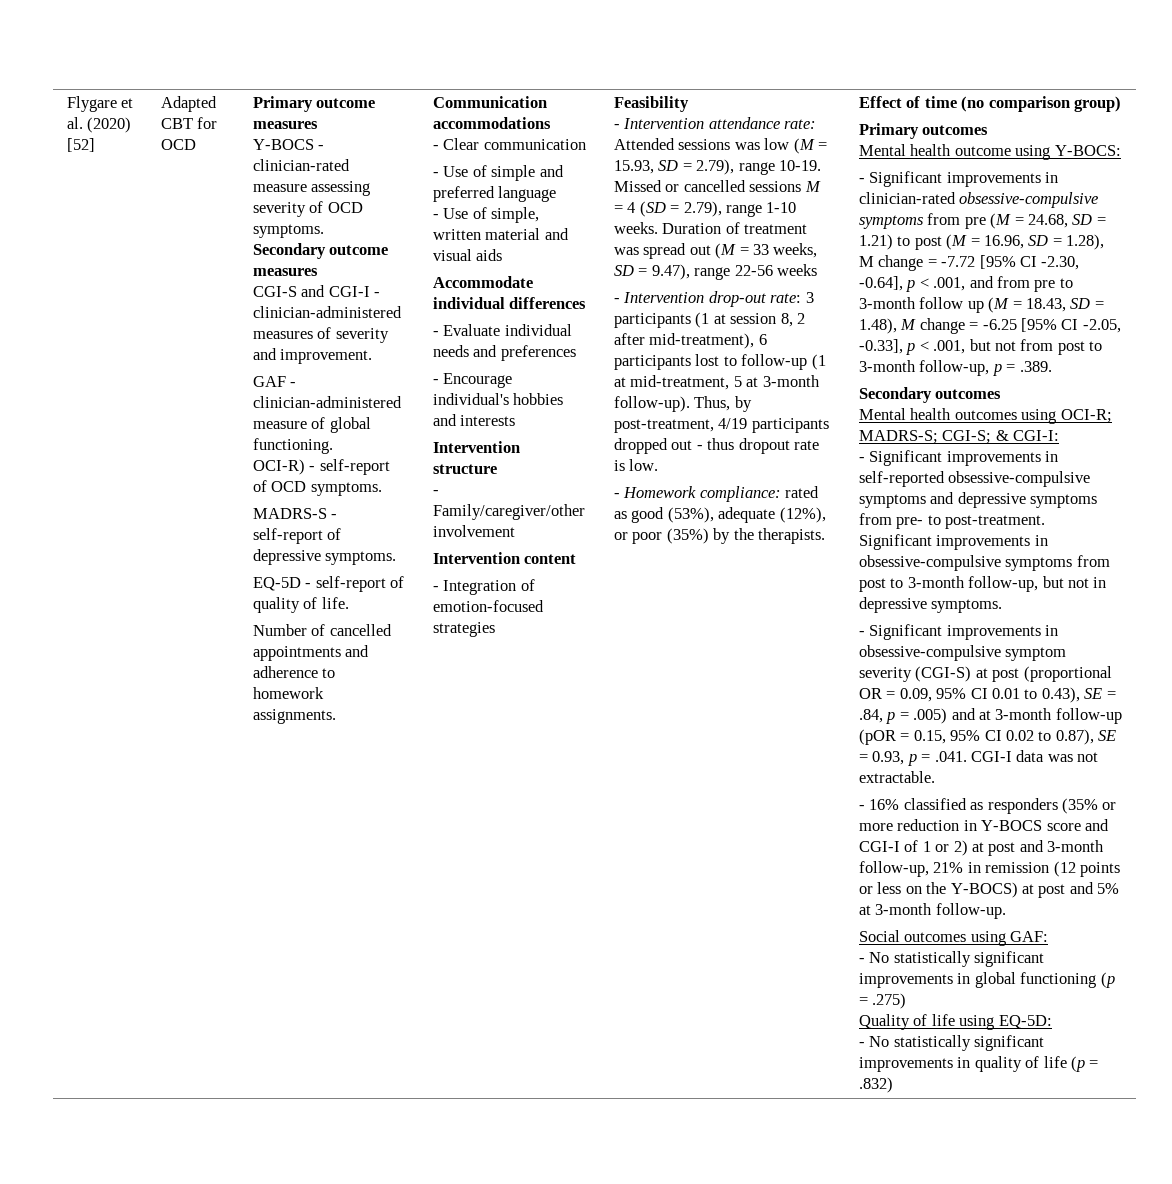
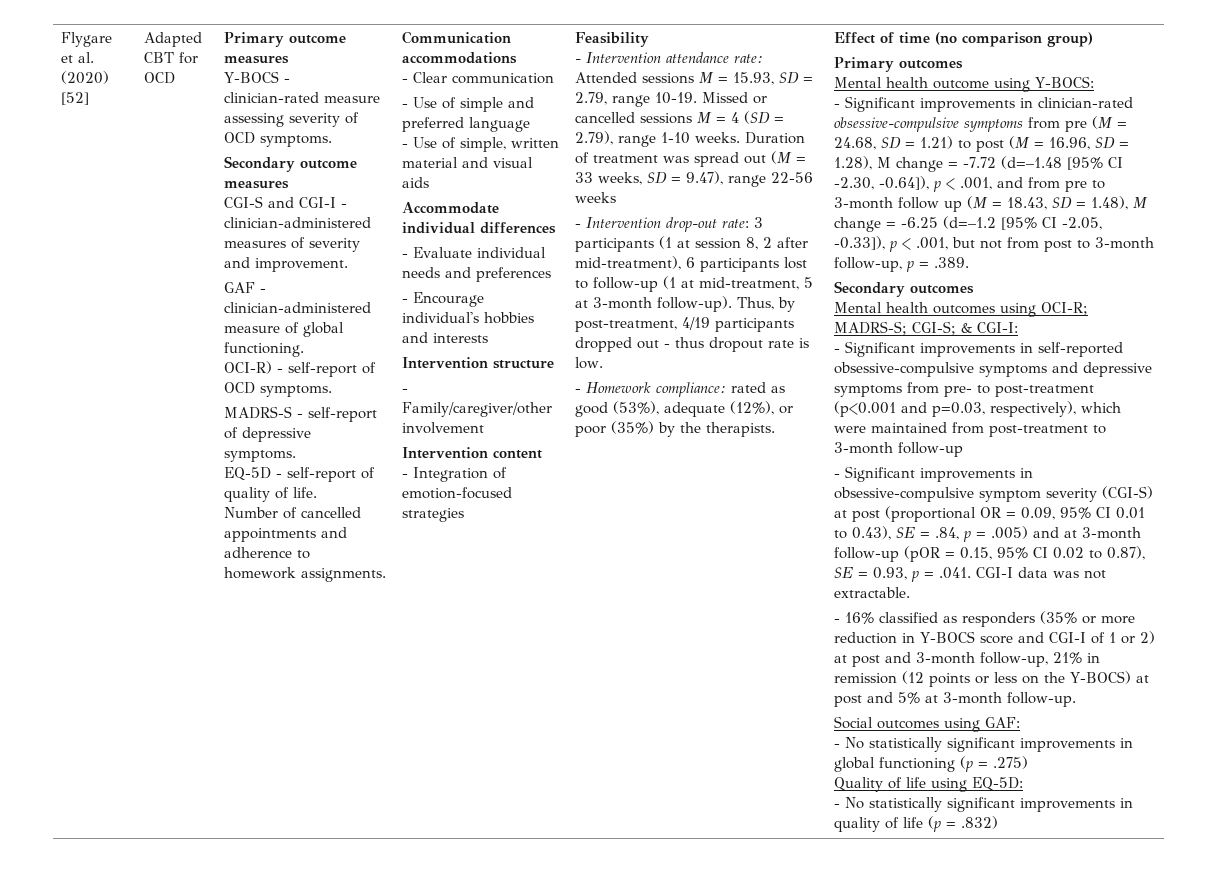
- - Intervention attendance rate: Attended sessions was low (M = 15.93, SD = 2.79), range 10-19.
+ - Intervention attendance rate: Attended sessions M = 15.93, SD = 2.79, range 10-19.
- - Significant improvements in clinician-rated obsessive-compulsive symptoms from pre (M = 24.68, SD = 1.21) to post (M = 16.96, SD = 1.28), M change = -7.72 [95% CI -2.30, -0.64], p < .001, and from pre to 3-month follow up (M = 18.43, SD = 1.48), M change = -6.25 [95% CI -2.05, -0.33], p < .001, but not from post to 3-month follow-up, p = .389.
+ - Significant improvements in clinician-rated obsessive-compulsive symptoms from pre (M = 24.68, SD = 1.21) to post (M = 16.96, SD = 1.28), M change = -7.72 (d=–1.48 [95% CI -2.30, -0.64]), p < .001, and from pre to 3-month follow up (M = 18.43, SD = 1.48), M change = -6.25 (d=–1.2 [95% CI -2.05, -0.33]), p < .001, but not from post to 3-month follow-up, p = .389.
- - Significant improvements in self-reported obsessive-compulsive symptoms and depressive symptoms from pre- to post-treatment. Significant improvements in obsessive-compulsive symptoms from post to 3-month follow-up, but not in depressive symptoms.
+ - Significant improvements in self-reported obsessive-compulsive symptoms and depressive symptoms from pre- to post-treatment (p<0.001 and p=0.03, respectively), which were maintained from post-treatment to 3-month follow-up

